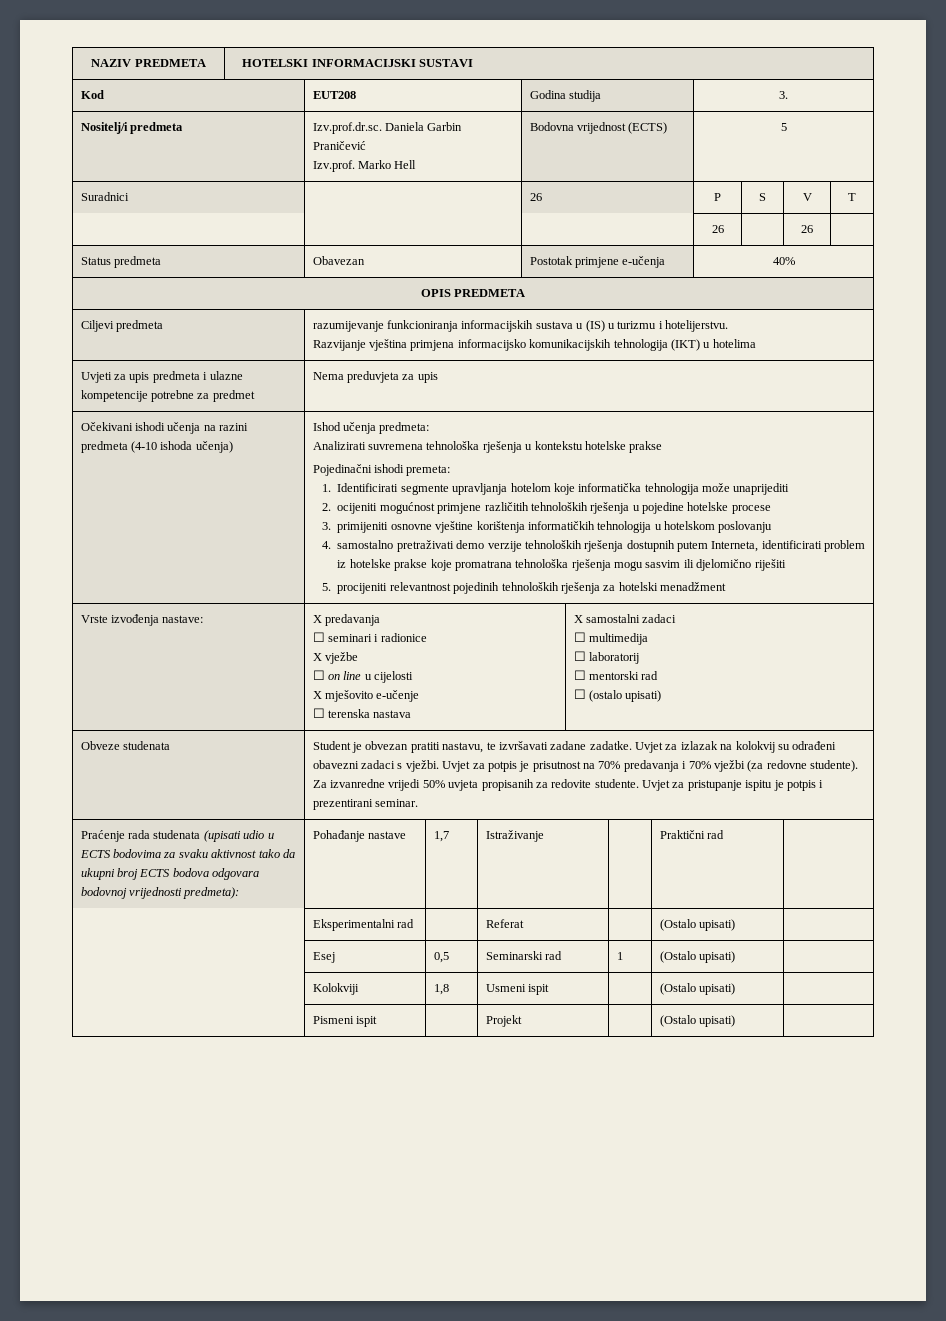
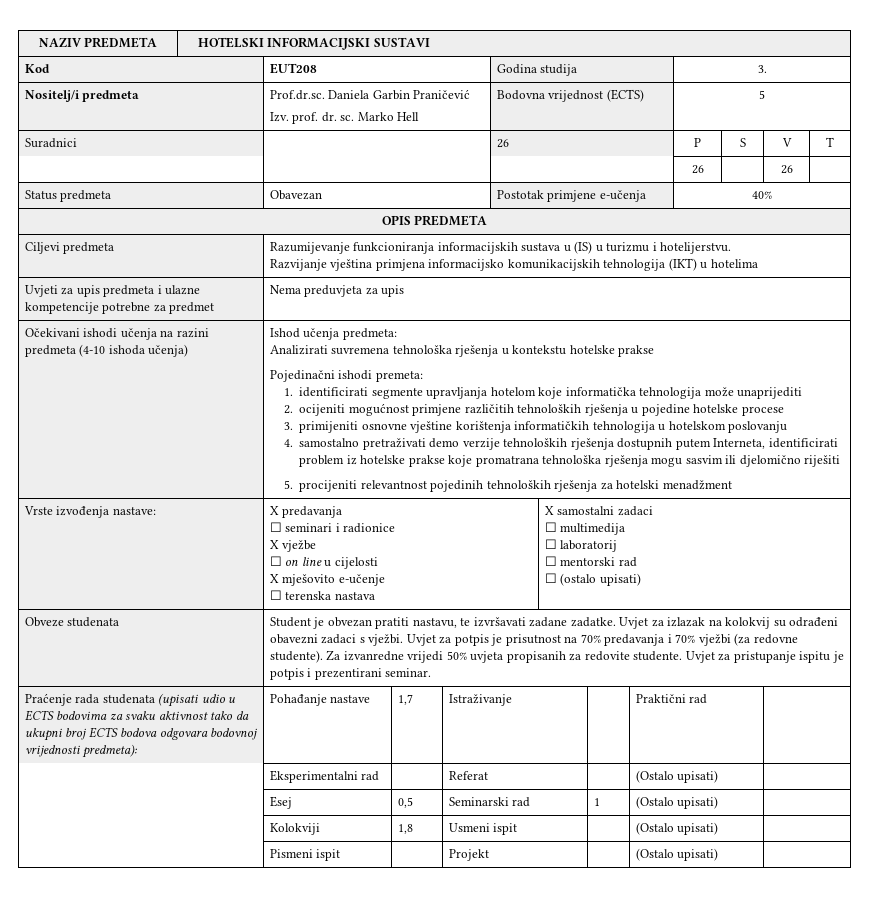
- Nositelj/i predmeta | Izv.prof.dr.sc. Daniela Garbin Praničević
- Izv.prof. Marko Hell | Bodovna vrijednost (ECTS) | 5
+ Nositelj/i predmeta | Prof.dr.sc. Daniela Garbin Praničević
+ Izv. prof. dr. sc. Marko Hell | Bodovna vrijednost (ECTS) | 5
- Ciljevi predmeta | razumijevanje funkcioniranja informacijskih sustava u (IS) u turizmu i hotelijerstvu.
+ Ciljevi predmeta | Razumijevanje funkcioniranja informacijskih sustava u (IS) u turizmu i hotelijerstvu.
- 1. Identificirati segmente upravljanja hotelom koje informatička tehnologija može unaprijediti
+ 1. identificirati segmente upravljanja hotelom koje informatička tehnologija može unaprijediti

